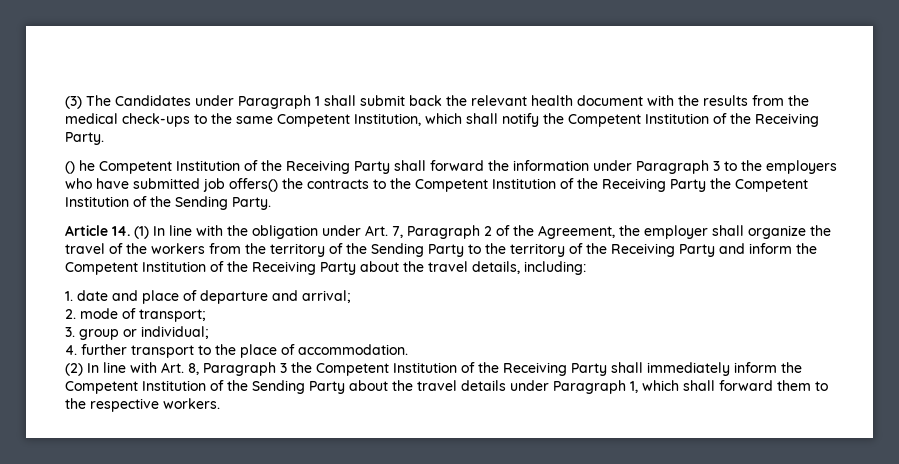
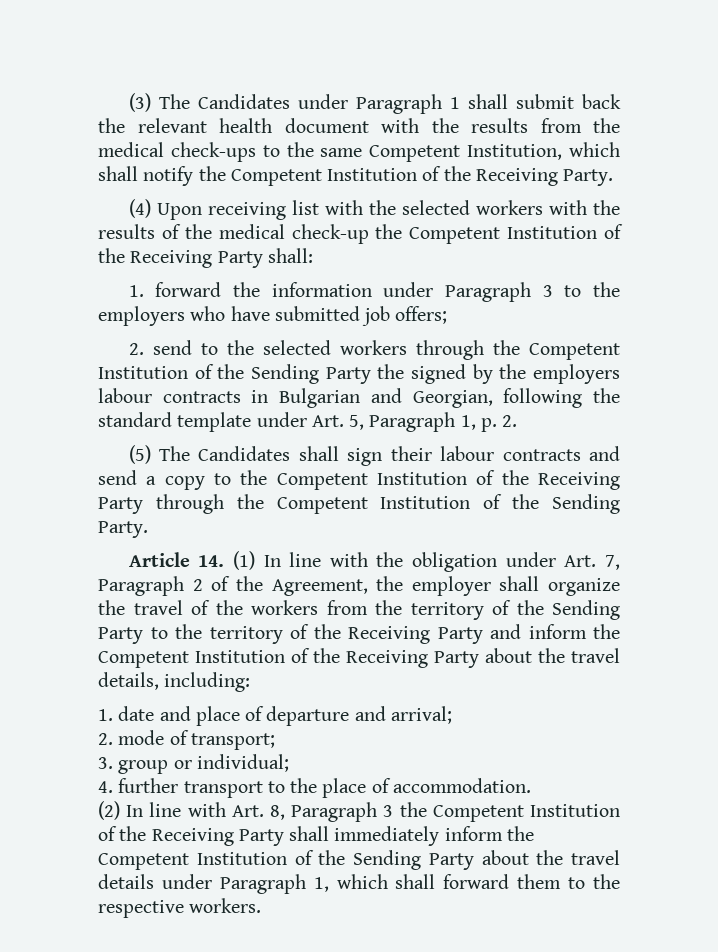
- () he Competent Institution of the Receiving Party shall forward the information under Paragraph 3 to the employers who have submitted job offers() the contracts to the Competent Institution of the Receiving Party the Competent Institution of the Sending Party.
+ (4) Upon receiving list with the selected workers with the results of the medical check-up the Competent Institution of the Receiving Party shall:
+ 1. forward the information under Paragraph 3 to the employers who have submitted job offers;
+ 2. send to the selected workers through the Competent Institution of the Sending Party the signed by the employers labour contracts in Bulgarian and Georgian, following the standard template under Art. 5, Paragraph 1, p. 2.
+ (5) The Candidates shall sign their labour contracts and send a copy to the Competent Institution of the Receiving Party through the Competent Institution of the Sending Party.

